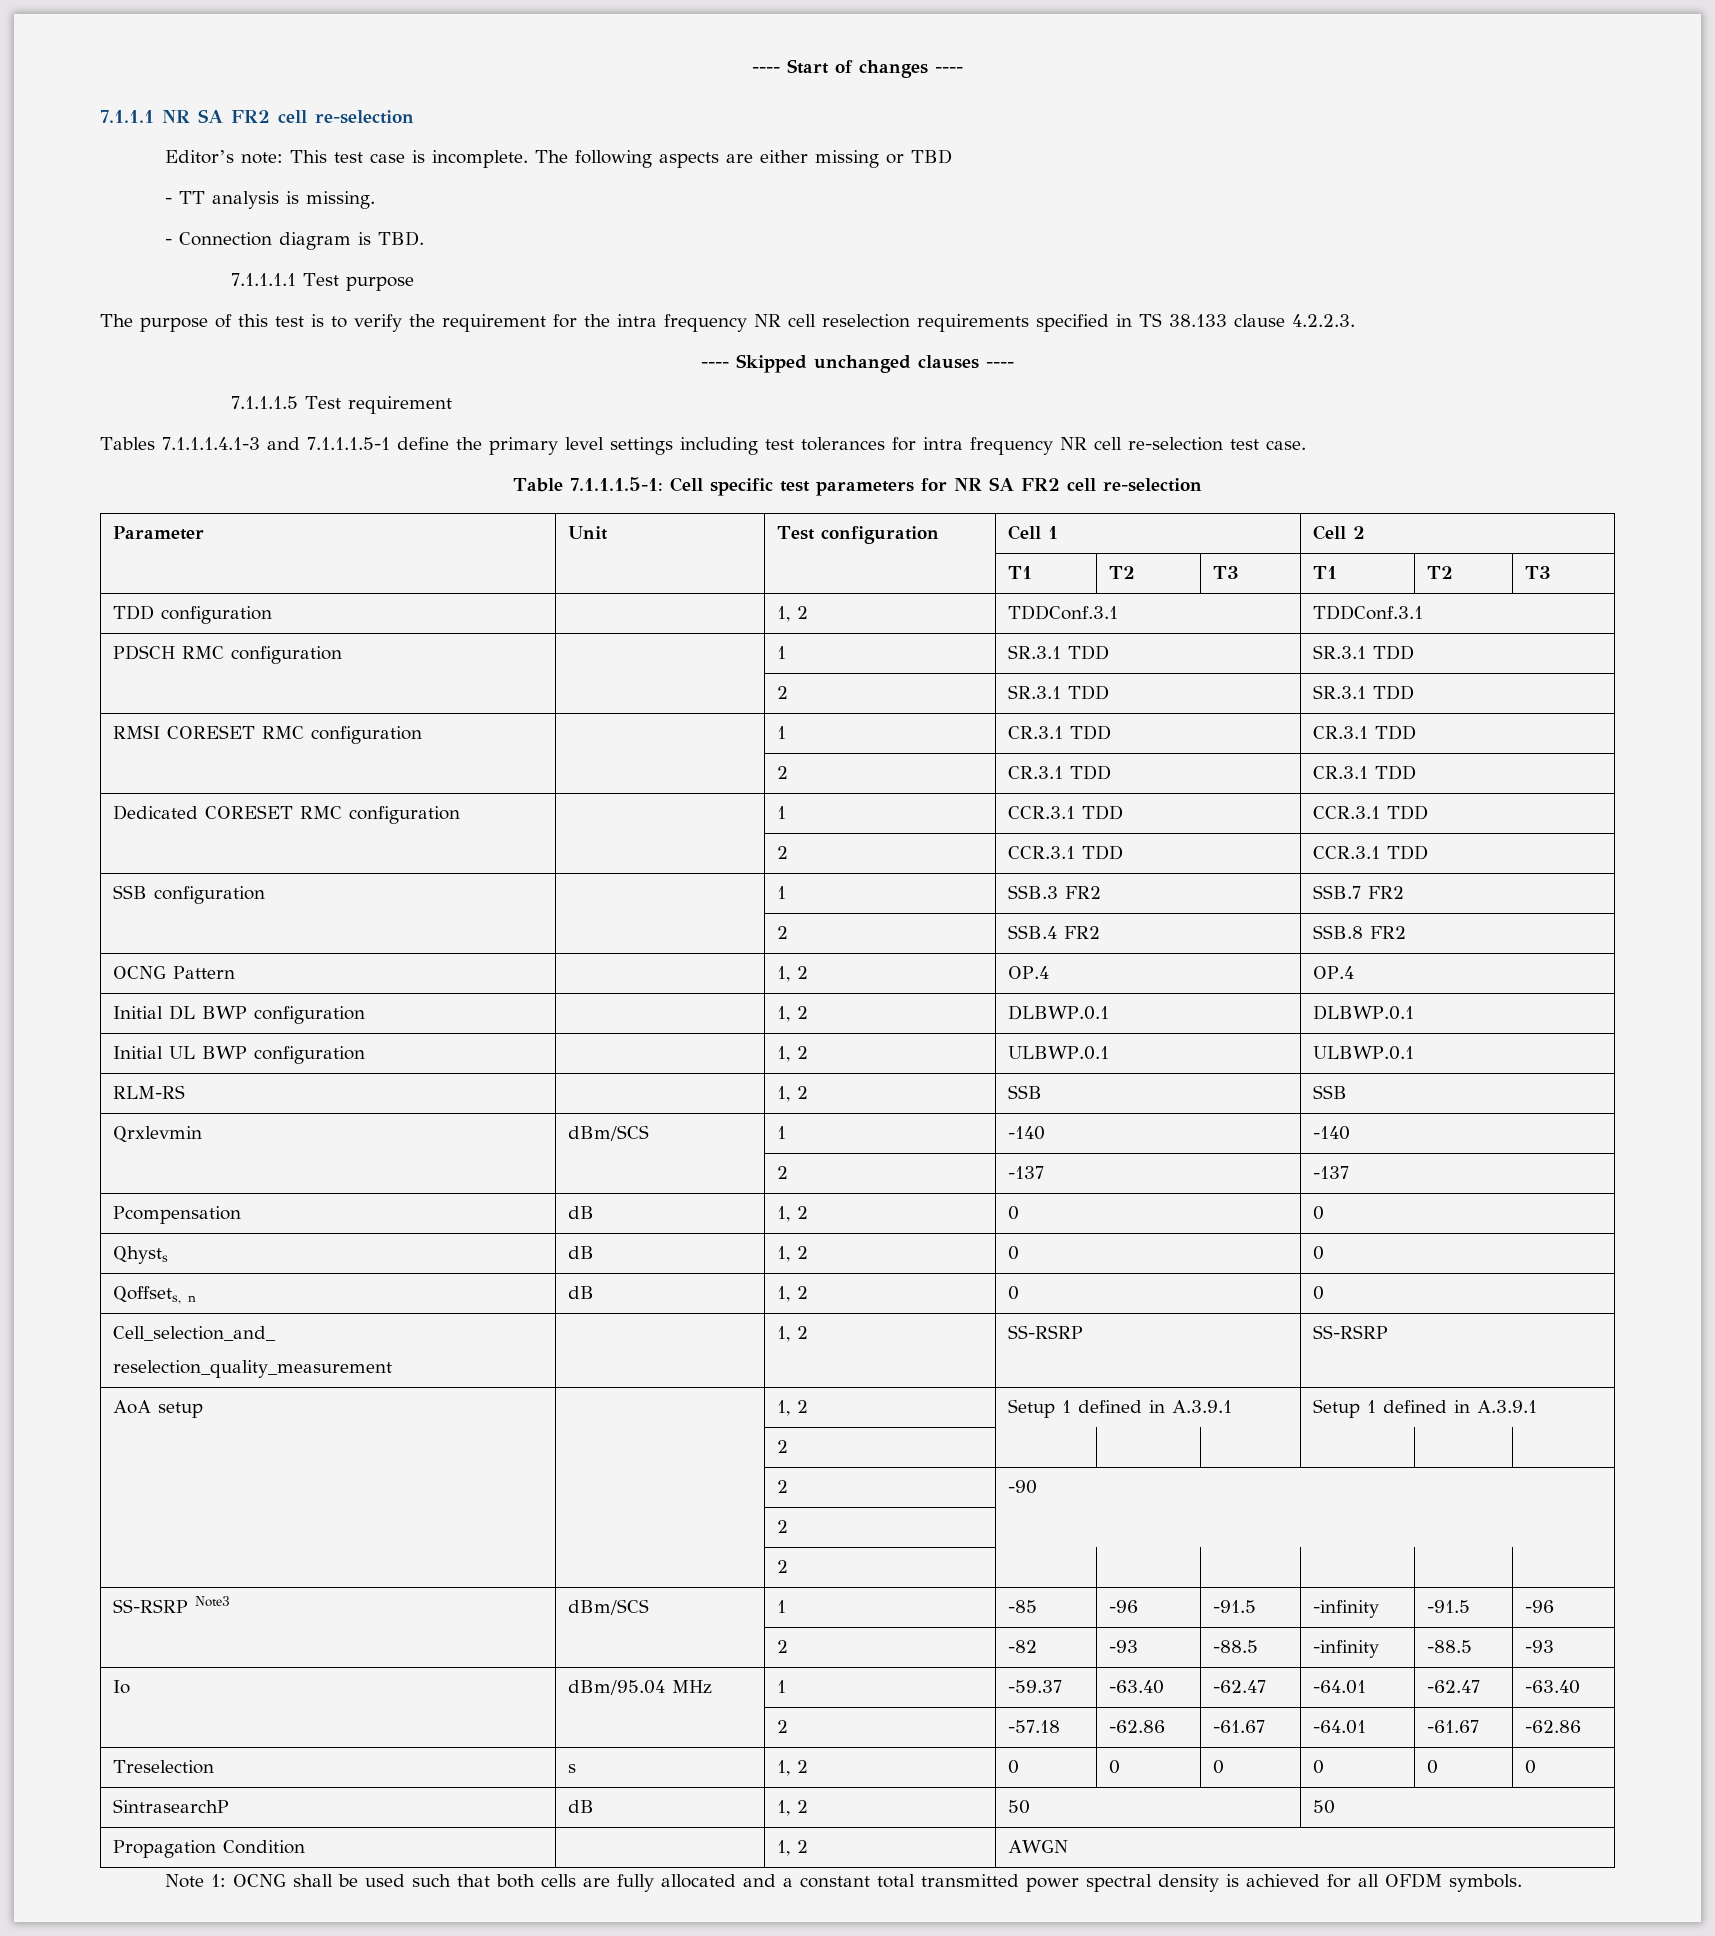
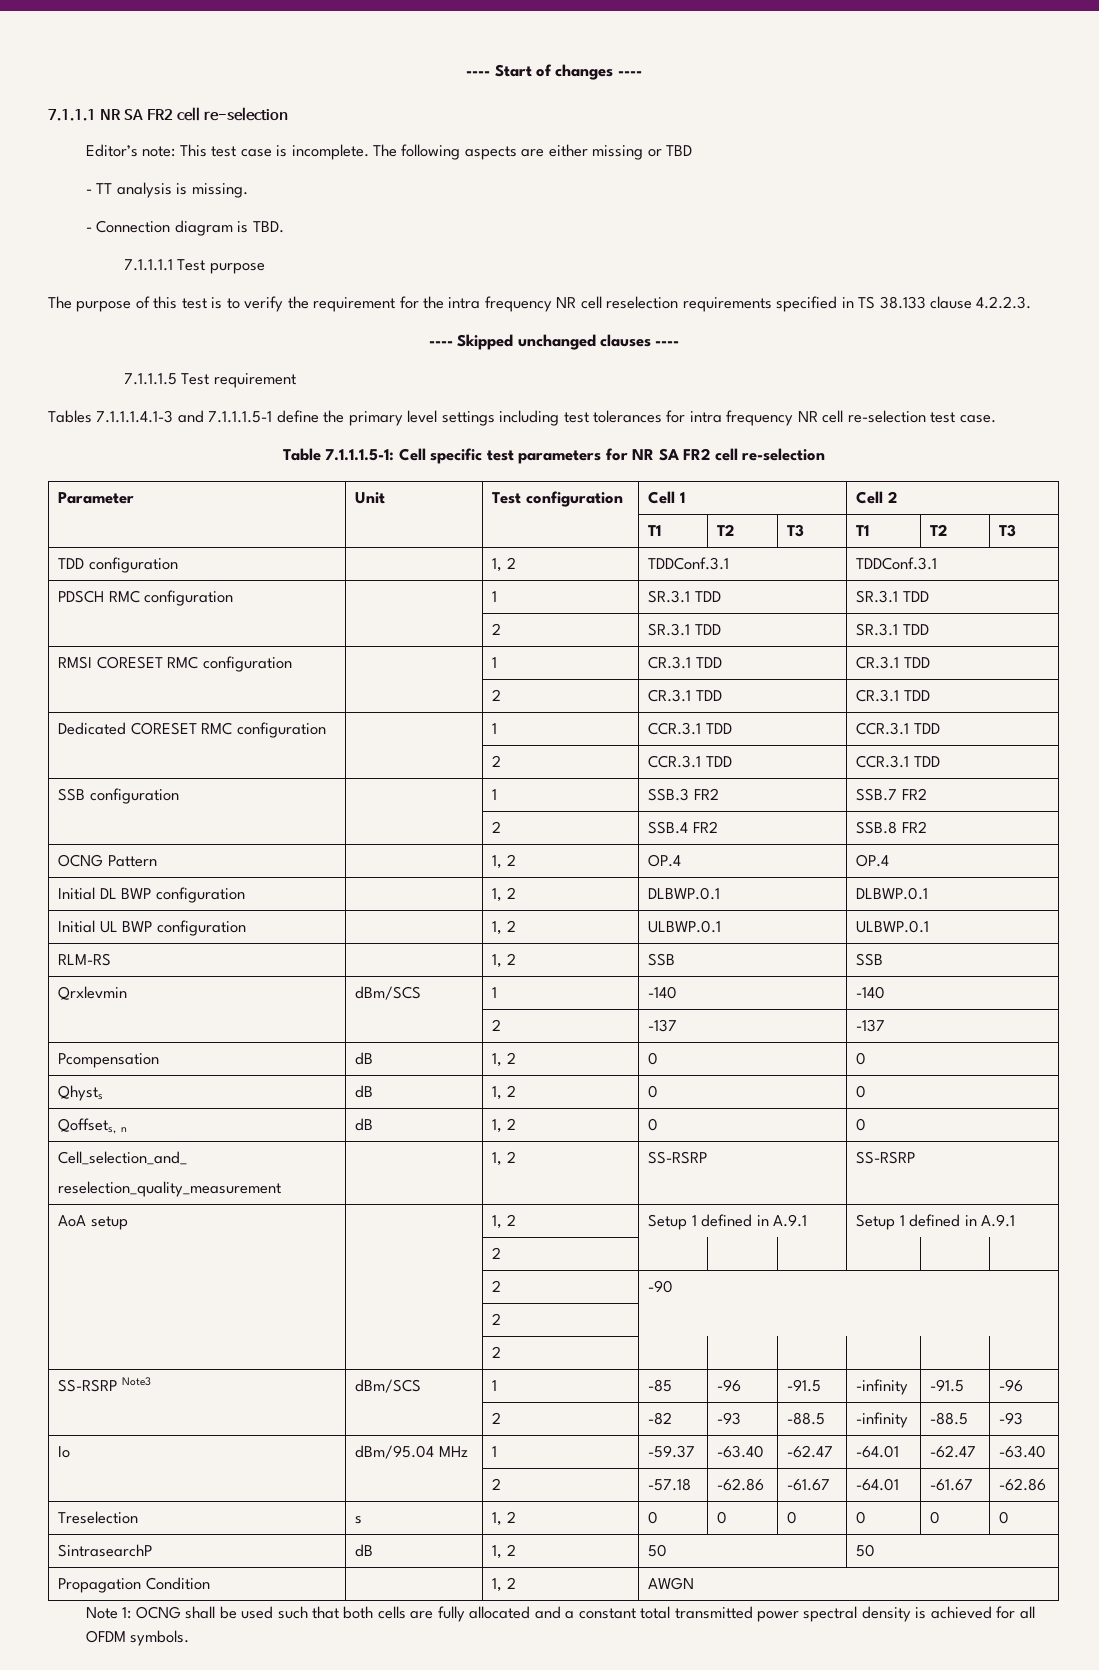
- AoA setup | | 1, 2 | Setup 1 defined in A.3.9.1 | Setup 1 defined in A.3.9.1
+ AoA setup | | 1, 2 | Setup 1 defined in A.9.1 | Setup 1 defined in A.9.1

